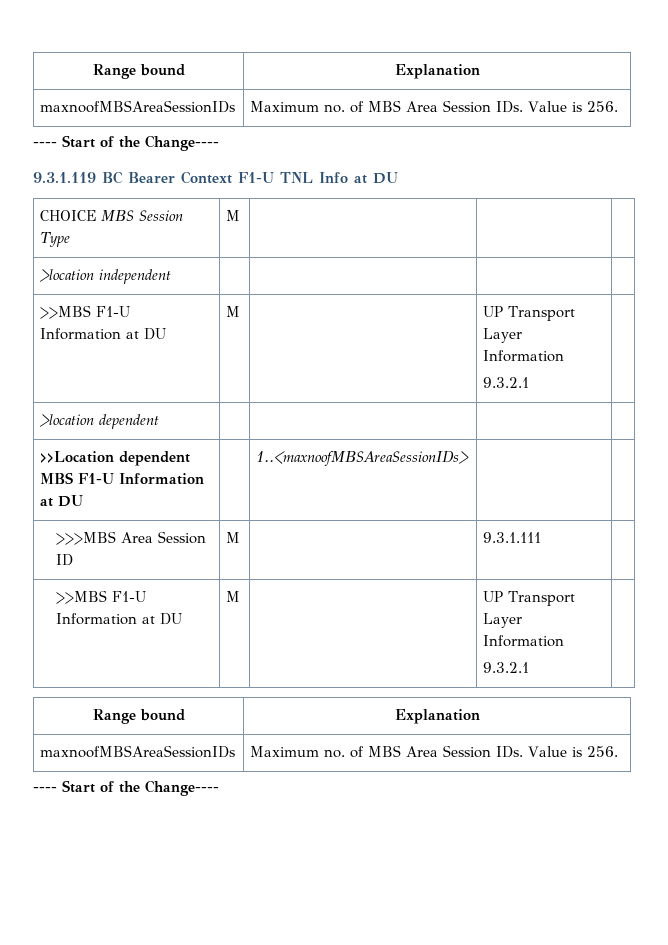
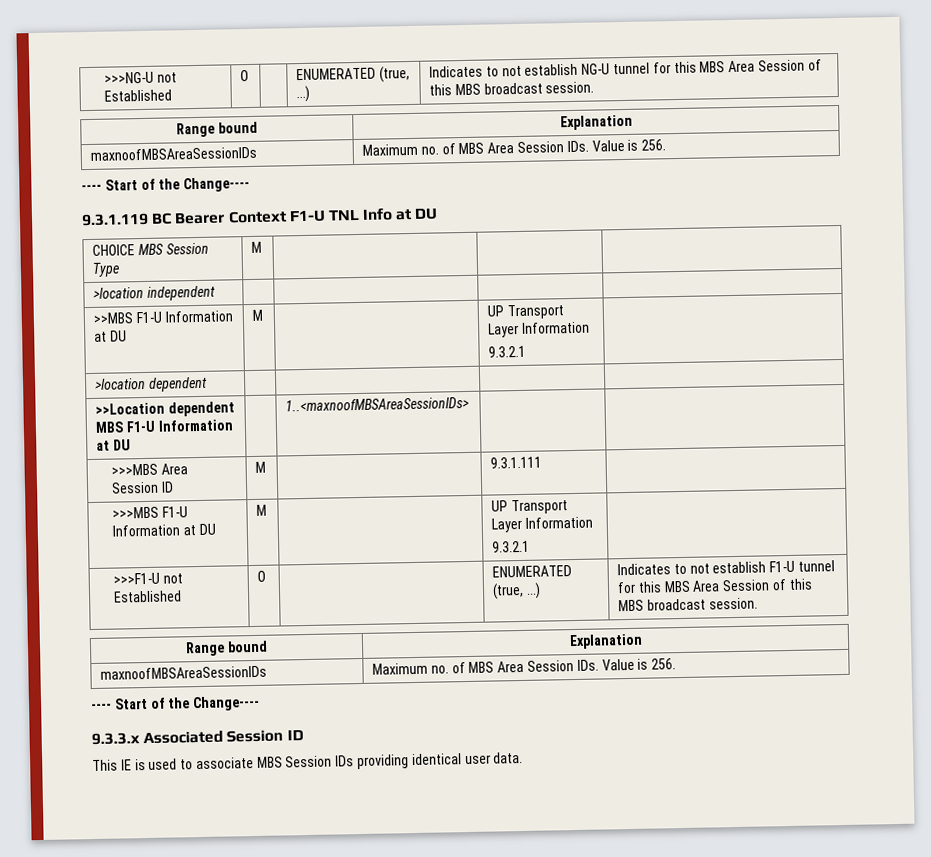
+ >>>NG-U not Established | O | | ENUMERATED (true, ...) | Indicates to not establish NG-U tunnel for this MBS Area Session of this MBS broadcast session.
  >>>MBS Area Session ID | M | | 9.3.1.111 |
- >>MBS F1-U Information at DU | M | | UP Transport Layer Information
+ >>>MBS F1-U Information at DU | M | | UP Transport Layer Information
+ >>>F1-U not Established | O | | ENUMERATED (true, ...) | Indicates to not establish F1-U tunnel for this MBS Area Session of this MBS broadcast session.
+ 9.3.3.x Associated Session ID
+ This IE is used to associate MBS Session IDs providing identical user data.

